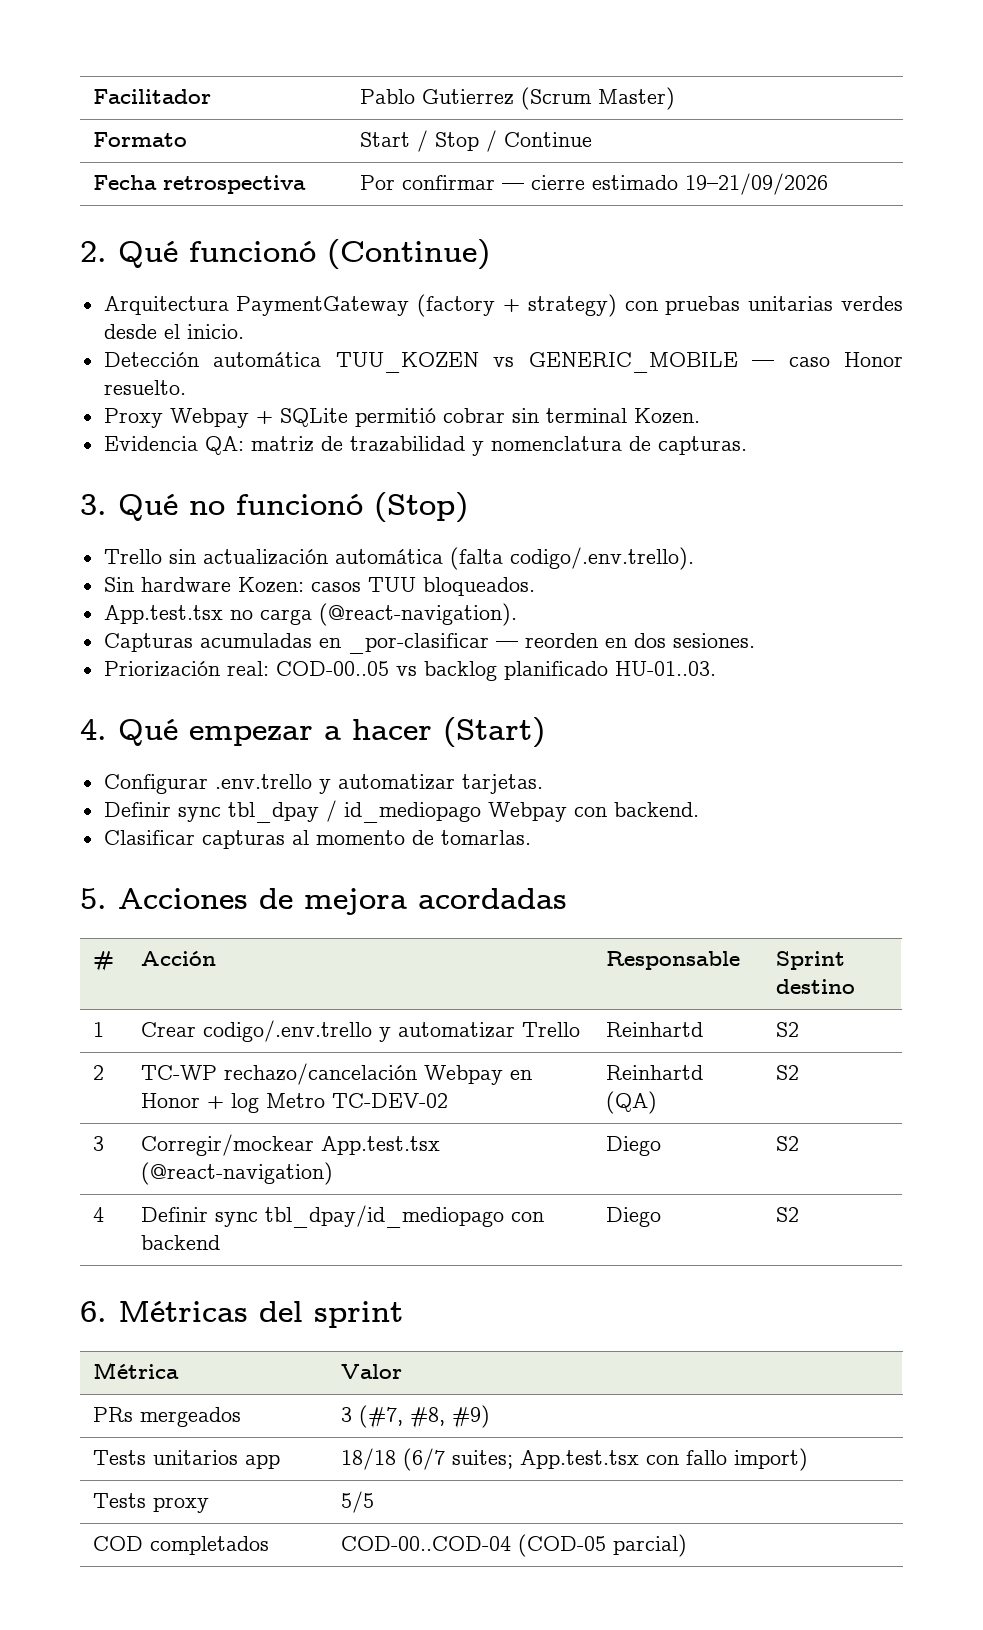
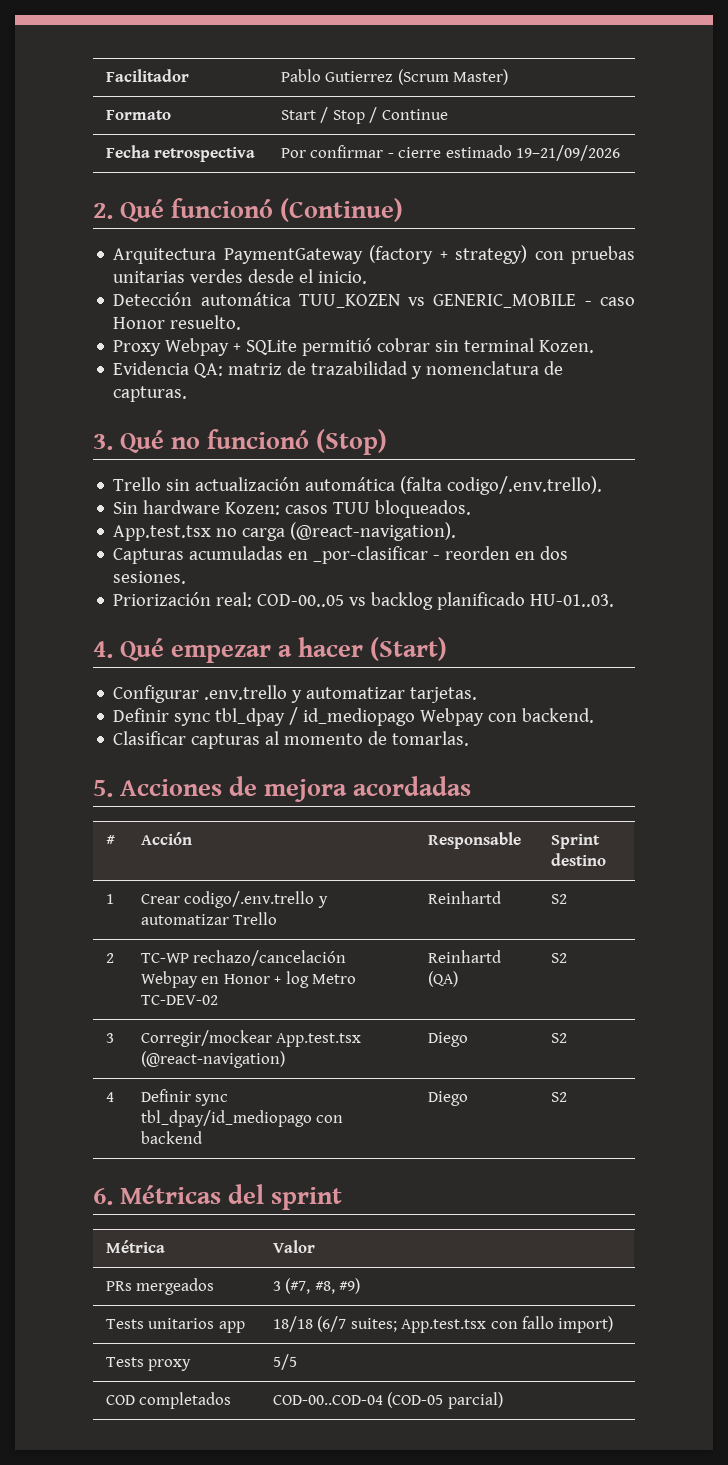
- Fecha retrospectiva | Por confirmar — cierre estimado 19–21/09/2026
+ Fecha retrospectiva | Por confirmar - cierre estimado 19–21/09/2026
- Detección automática TUU_KOZEN vs GENERIC_MOBILE — caso Honor resuelto.
+ Detección automática TUU_KOZEN vs GENERIC_MOBILE - caso Honor resuelto.
- Capturas acumuladas en _por-clasificar — reorden en dos sesiones.
+ Capturas acumuladas en _por-clasificar - reorden en dos sesiones.

